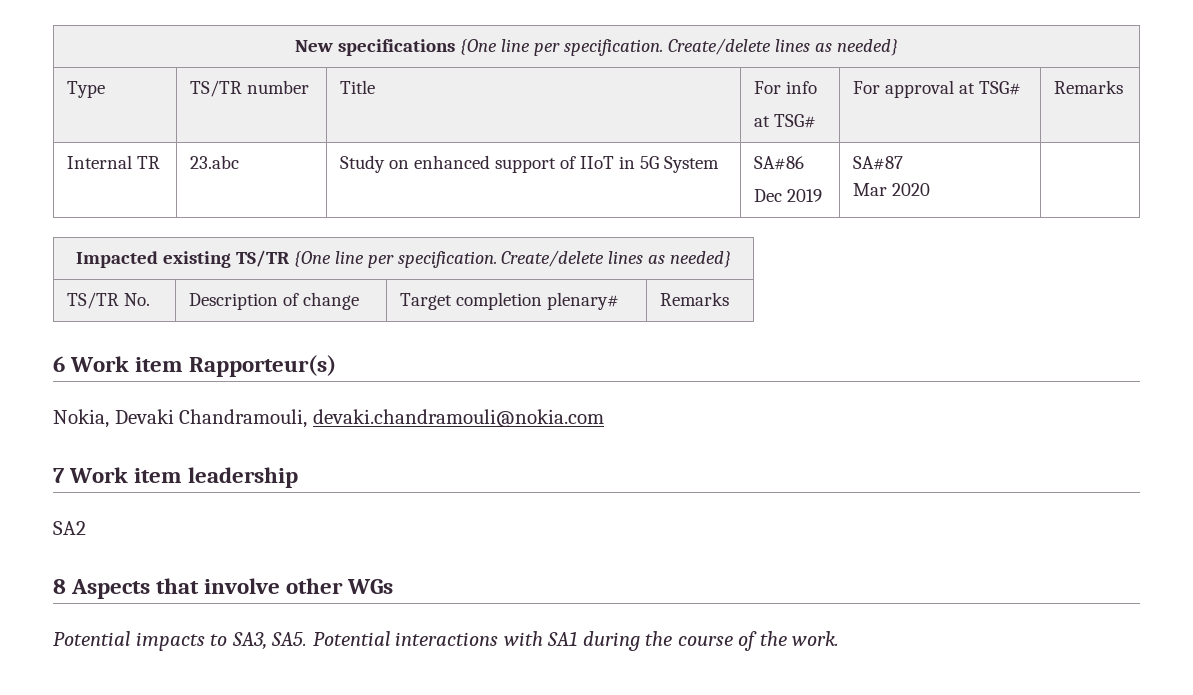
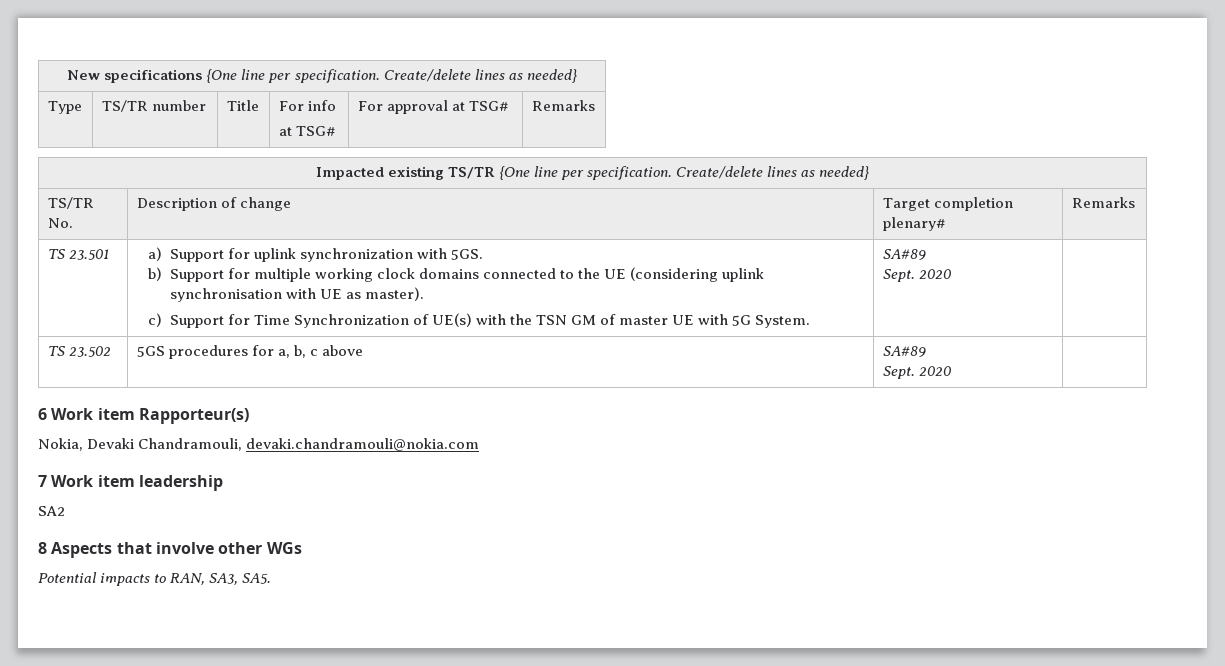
- Internal TR | 23.abc | Study on enhanced support of IIoT in 5G System | SA#86
- Dec 2019 | SA#87
- Mar 2020 |
+ TS 23.501 | a) Support for uplink synchronization with 5GS.
+ b) Support for multiple working clock domains connected to the UE (considering uplink synchronisation with UE as master).
+ c) Support for Time Synchronization of UE(s) with the TSN GM of master UE with 5G System. | SA#89
+ Sept. 2020 |
+ TS 23.502 | 5GS procedures for a, b, c above | SA#89
+ Sept. 2020 |
- Potential impacts to SA3, SA5. Potential interactions with SA1 during the course of the work.
+ Potential impacts to RAN, SA3, SA5.

